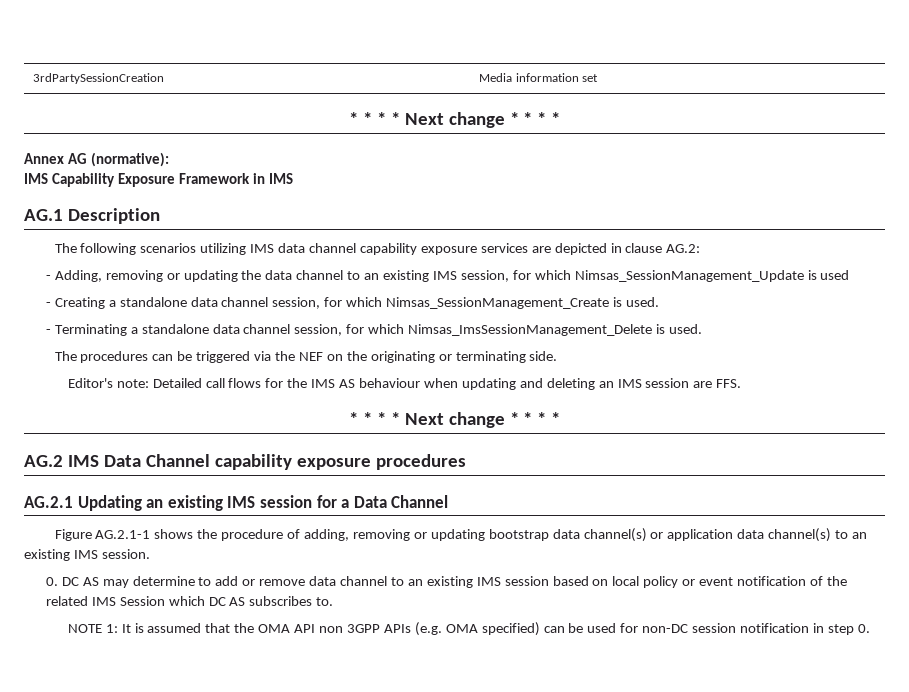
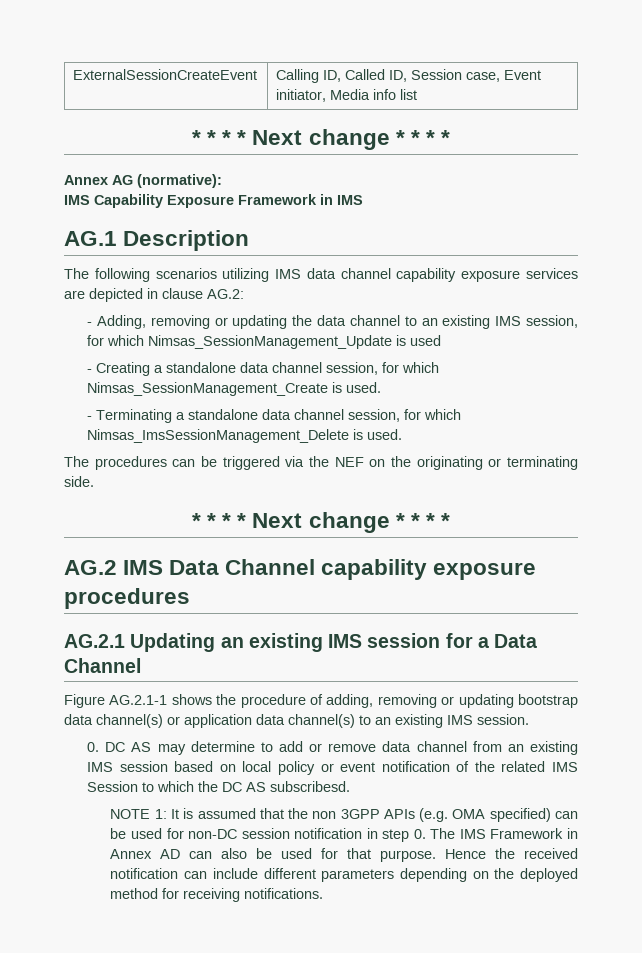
- 3rdPartySessionCreation | Media information set
+ ExternalSessionCreateEvent | Calling ID, Called ID, Session case, Event initiator, Media info list
- Editor's note: Detailed call flows for the IMS AS behaviour when updating and deleting an IMS session are FFS.
- 0. DC AS may determine to add or remove data channel to an existing IMS session based on local policy or event notification of the related IMS Session which DC AS subscribes to.
+ 0. DC AS may determine to add or remove data channel from an existing IMS session based on local policy or event notification of the related IMS Session to which the DC AS subscribesd.
- NOTE 1: It is assumed that the OMA API non 3GPP APIs (e.g. OMA specified) can be used for non-DC session notification in step 0.
+ NOTE 1: It is assumed that the non 3GPP APIs (e.g. OMA specified) can be used for non-DC session notification in step 0. The IMS Framework in Annex AD can also be used for that purpose. Hence the received notification can include different parameters depending on the deployed method for receiving notifications.

